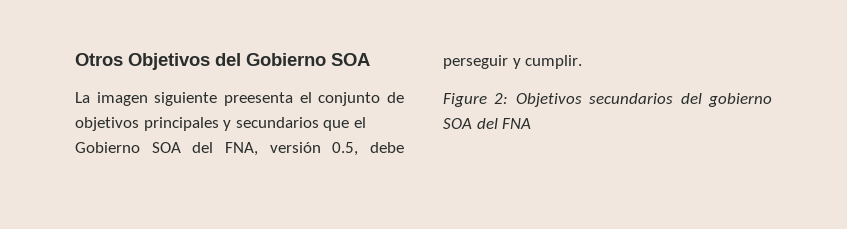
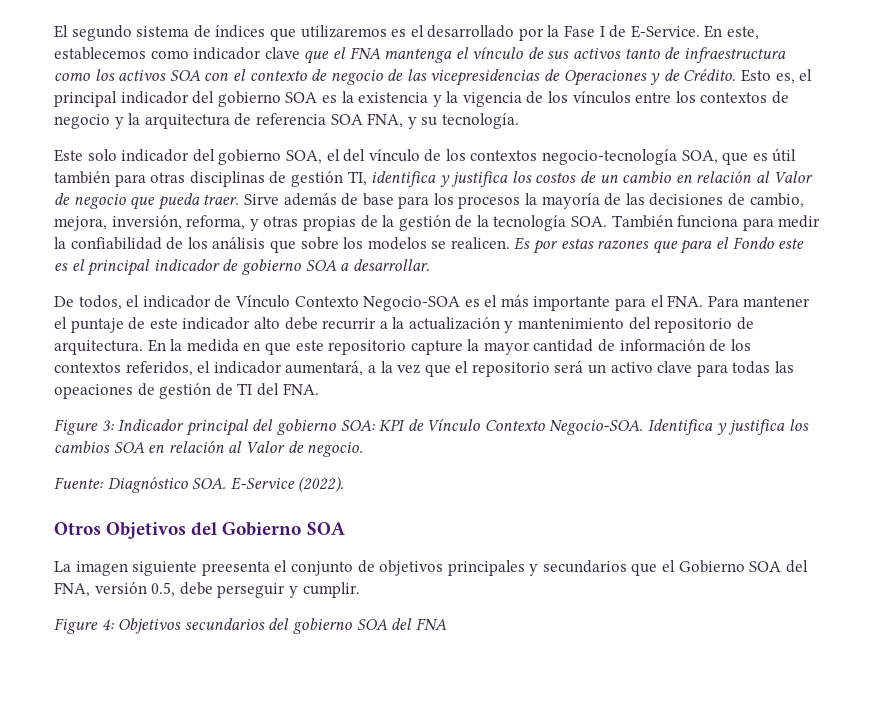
+ El segundo sistema de índices que utilizaremos es el desarrollado por la Fase I de E-Service. En este, establecemos como indicador clave que el FNA mantenga el vínculo de sus activos tanto de infraestructura como los activos SOA con el contexto de negocio de las vicepresidencias de Operaciones y de Crédito. Esto es, el principal indicador del gobierno SOA es la existencia y la vigencia de los vínculos entre los contextos de negocio y la arquitectura de referencia SOA FNA, y su tecnología.
+ Este solo indicador del gobierno SOA, el del vínculo de los contextos negocio-tecnología SOA, que es útil también para otras disciplinas de gestión TI, identifica y justifica los costos de un cambio en relación al Valor de negocio que pueda traer. Sirve además de base para los procesos la mayoría de las decisiones de cambio, mejora, inversión, reforma, y otras propias de la gestión de la tecnología SOA. También funciona para medir la confiabilidad de los análisis que sobre los modelos se realicen. Es por estas razones que para el Fondo este es el principal indicador de gobierno SOA a desarrollar.
+ De todos, el indicador de Vínculo Contexto Negocio-SOA es el más importante para el FNA. Para mantener el puntaje de este indicador alto debe recurrir a la actualización y mantenimiento del repositorio de arquitectura. En la medida en que este repositorio capture la mayor cantidad de información de los contextos referidos, el indicador aumentará, a la vez que el repositorio será un activo clave para todas las opeaciones de gestión de TI del FNA.
+ Figure 3: Indicador principal del gobierno SOA: KPI de Vínculo Contexto Negocio-SOA. Identifica y justifica los cambios SOA en relación al Valor de negocio.
+ Fuente: Diagnóstico SOA. E-Service (2022).
- Figure 2: Objetivos secundarios del gobierno SOA del FNA
+ Figure 4: Objetivos secundarios del gobierno SOA del FNA

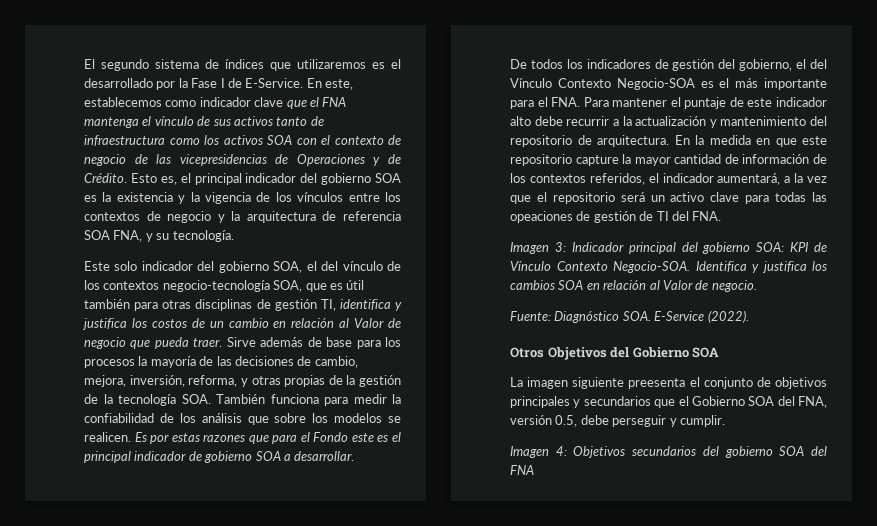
- De todos, el indicador de Vínculo Contexto Negocio-SOA es el más importante para el FNA. Para mantener el puntaje de este indicador alto debe recurrir a la actualización y mantenimiento del repositorio de arquitectura.
+ De todos los indicadores de gestión del gobierno, el del Vínculo Contexto Negocio-SOA es el más importante para el FNA. Para mantener el puntaje de este indicador alto debe recurrir a la actualización y mantenimiento del repositorio de arquitectura.
- Figure 3: Indicador principal del gobierno SOA: KPI de Vínculo Contexto Negocio-SOA.
+ Imagen 3: Indicador principal del gobierno SOA: KPI de Vínculo Contexto Negocio-SOA.
- Figure 4: Objetivos secundarios del gobierno SOA del FNA
+ Imagen 4: Objetivos secundarios del gobierno SOA del FNA

